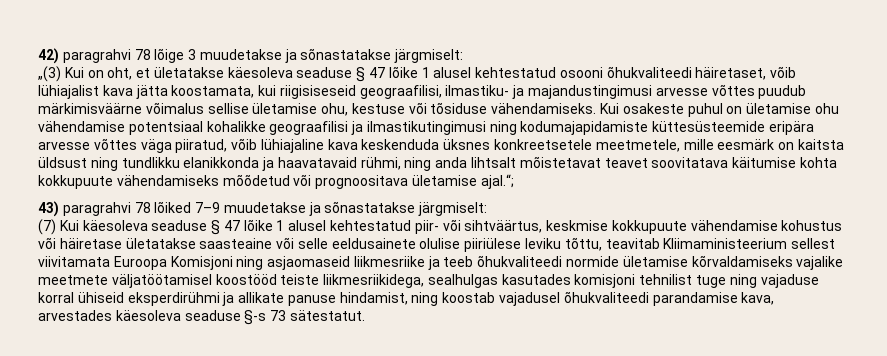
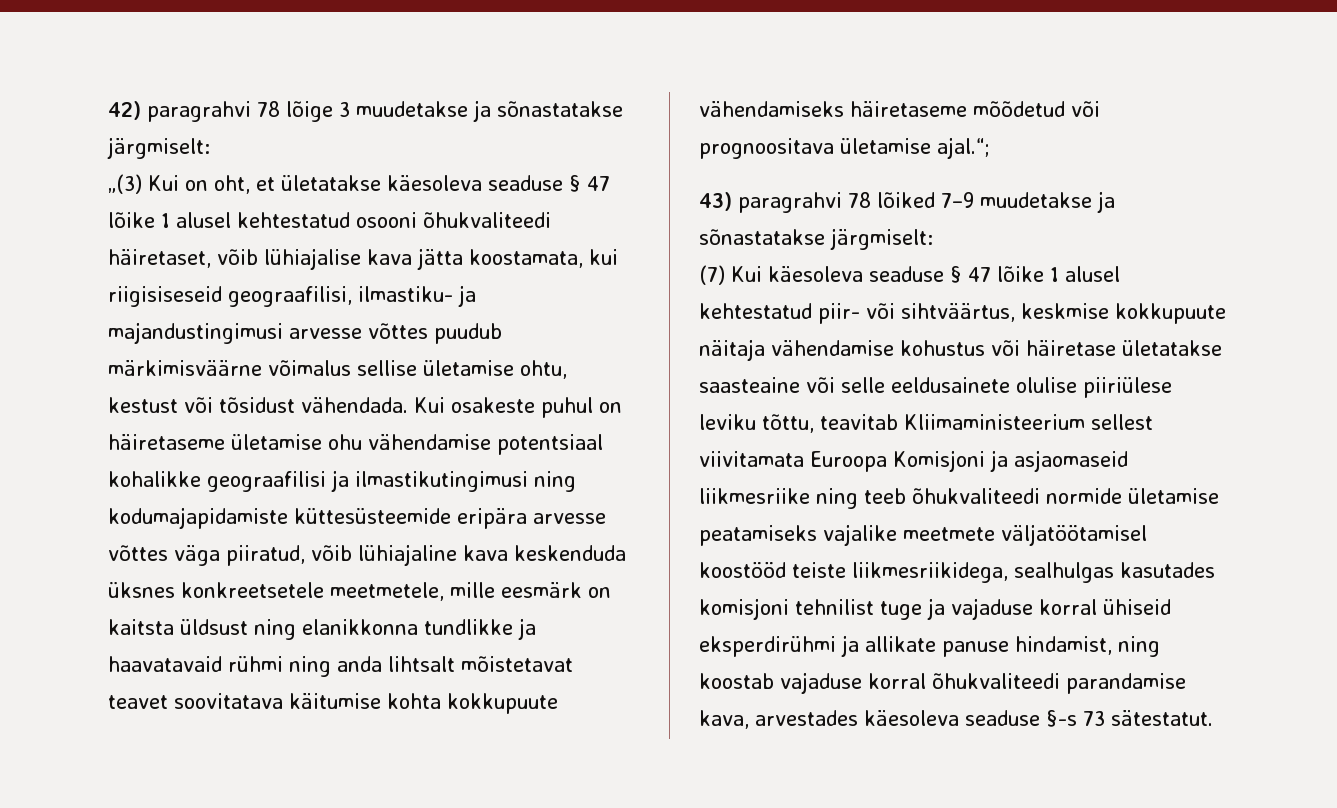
- „(3) Kui on oht, et ületatakse käesoleva seaduse § 47 lõike 1 alusel kehtestatud osooni õhukvaliteedi häiretaset, võib lühiajalist kava jätta koostamata, kui riigisiseseid geograafilisi, ilmastiku- ja majandustingimusi arvesse võttes puudub märkimisväärne võimalus sellise ületamise ohu, kestuse või tõsiduse vähendamiseks.
+ „(3) Kui on oht, et ületatakse käesoleva seaduse § 47 lõike 1 alusel kehtestatud osooni õhukvaliteedi häiretaset, võib lühiajalise kava jätta koostamata, kui riigisiseseid geograafilisi, ilmastiku- ja majandustingimusi arvesse võttes puudub märkimisväärne võimalus sellise ületamise ohtu, kestust või tõsidust vähendada.
- Kui osakeste puhul on ületamise ohu vähendamise potentsiaal kohalikke geograafilisi ja ilmastikutingimusi ning kodumajapidamiste küttesüsteemide eripära arvesse võttes väga piiratud, võib lühiajaline kava keskenduda üksnes konkreetsetele meetmetele, mille eesmärk on kaitsta üldsust ning tundlikku elanikkonda ja haavatavaid rühmi, ning anda lihtsalt mõistetavat teavet soovitatava käitumise kohta kokkupuute vähendamiseks mõõdetud või prognoositava ületamise ajal.“;
+ Kui osakeste puhul on häiretaseme ületamise ohu vähendamise potentsiaal kohalikke geograafilisi ja ilmastikutingimusi ning kodumajapidamiste küttesüsteemide eripära arvesse võttes väga piiratud, võib lühiajaline kava keskenduda üksnes konkreetsetele meetmetele, mille eesmärk on kaitsta üldsust ning elanikkonna tundlikke ja haavatavaid rühmi ning anda lihtsalt mõistetavat teavet soovitatava käitumise kohta kokkupuute vähendamiseks häiretaseme mõõdetud või prognoositava ületamise ajal.“;
- (7) Kui käesoleva seaduse § 47 lõike 1 alusel kehtestatud piir- või sihtväärtus, keskmise kokkupuute vähendamise kohustus või häiretase ületatakse saasteaine või selle eeldusainete olulise piiriülese leviku tõttu, teavitab Kliimaministeerium sellest viivitamata Euroopa Komisjoni ning asjaomaseid liikmesriike ja teeb õhukvaliteedi normide ületamise kõrvaldamiseks vajalike meetmete väljatöötamisel koostööd teiste liikmesriikidega, sealhulgas kasutades komisjoni tehnilist tuge ning vajaduse korral ühiseid eksperdirühmi ja allikate panuse hindamist, ning koostab vajadusel õhukvaliteedi parandamise kava, arvestades käesoleva seaduse §-s 73 sätestatut.
+ (7) Kui käesoleva seaduse § 47 lõike 1 alusel kehtestatud piir- või sihtväärtus, keskmise kokkupuute näitaja vähendamise kohustus või häiretase ületatakse saasteaine või selle eeldusainete olulise piiriülese leviku tõttu, teavitab Kliimaministeerium sellest viivitamata Euroopa Komisjoni ja asjaomaseid liikmesriike ning teeb õhukvaliteedi normide ületamise peatamiseks vajalike meetmete väljatöötamisel koostööd teiste liikmesriikidega, sealhulgas kasutades komisjoni tehnilist tuge ja vajaduse korral ühiseid eksperdirühmi ja allikate panuse hindamist, ning koostab vajaduse korral õhukvaliteedi parandamise kava, arvestades käesoleva seaduse §-s 73 sätestatut.

